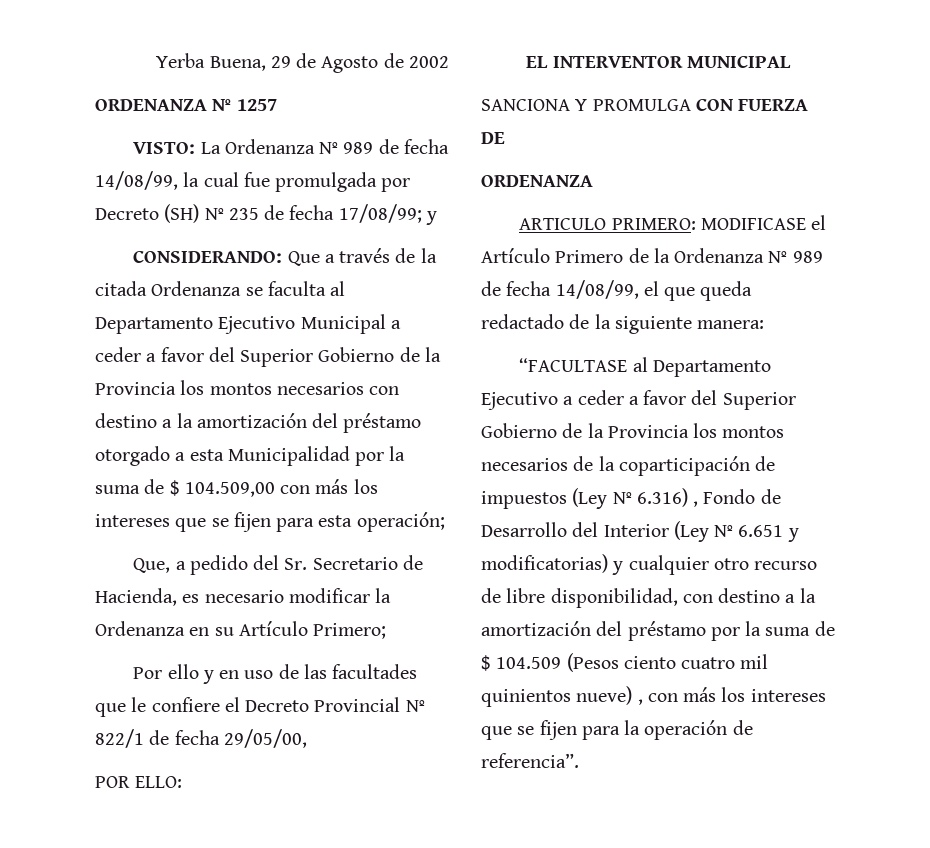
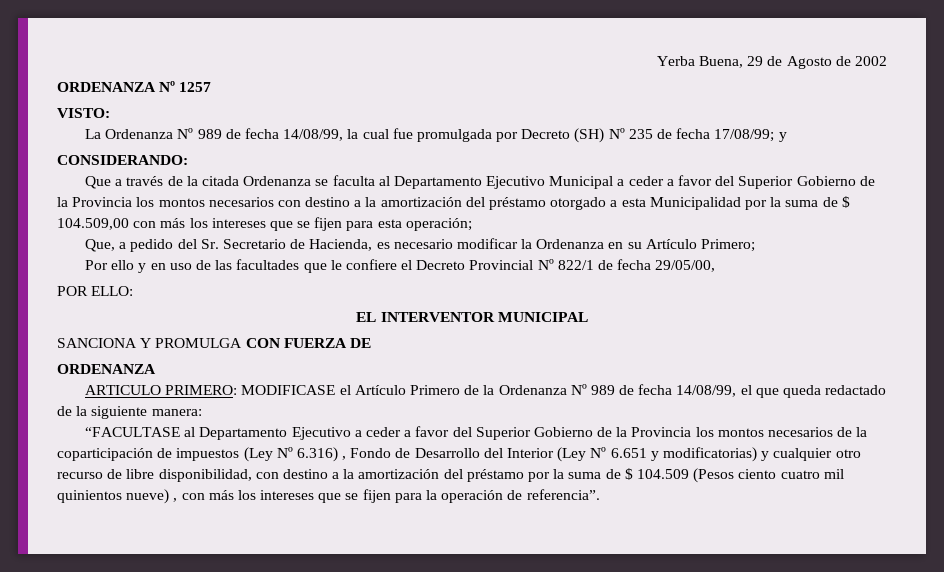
- VISTO: La Ordenanza Nº 989 de fecha 14/08/99, la cual fue promulgada por Decreto (SH) Nº 235 de fecha 17/08/99; y
+ VISTO:
+ La Ordenanza Nº 989 de fecha 14/08/99, la cual fue promulgada por Decreto (SH) Nº 235 de fecha 17/08/99; y
- CONSIDERANDO: Que a través de la citada Ordenanza se faculta al Departamento Ejecutivo Municipal a ceder a favor del Superior Gobierno de la Provincia los montos necesarios con destino a la amortización del préstamo otorgado a esta Municipalidad por la suma de $ 104.509,00 con más los intereses que se fijen para esta operación;
+ CONSIDERANDO:
+ Que a través de la citada Ordenanza se faculta al Departamento Ejecutivo Municipal a ceder a favor del Superior Gobierno de la Provincia los montos necesarios con destino a la amortización del préstamo otorgado a esta Municipalidad por la suma de $ 104.509,00 con más los intereses que se fijen para esta operación;

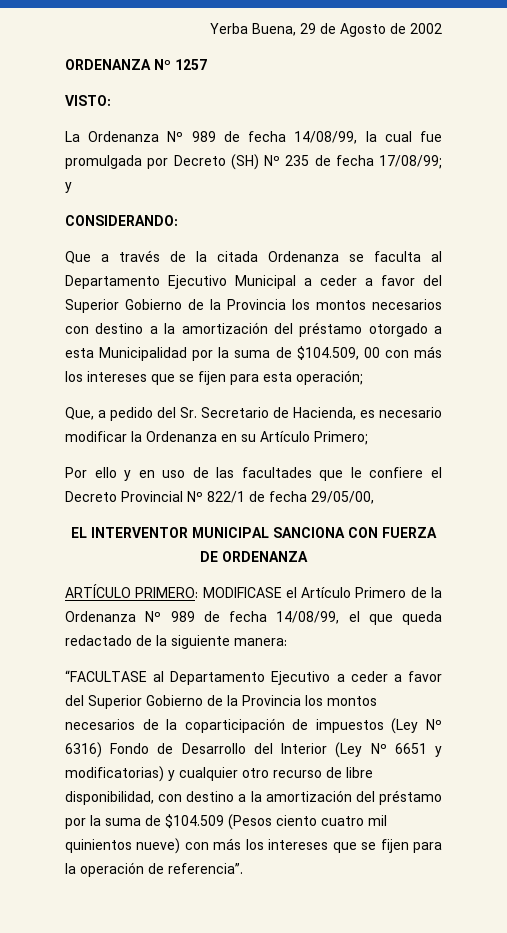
- Que a través de la citada Ordenanza se faculta al Departamento Ejecutivo Municipal a ceder a favor del Superior Gobierno de la Provincia los montos necesarios con destino a la amortización del préstamo otorgado a esta Municipalidad por la suma de $ 104.509,00 con más los intereses que se fijen para esta operación;
+ Que a través de la citada Ordenanza se faculta al Departamento Ejecutivo Municipal a ceder a favor del Superior Gobierno de la Provincia los montos necesarios con destino a la amortización del préstamo otorgado a esta Municipalidad por la suma de $104.509, 00 con más los intereses que se fijen para esta operación;
- POR ELLO:
- EL INTERVENTOR MUNICIPAL
- SANCIONA Y PROMULGA CON FUERZA DE
- ORDENANZA
+ EL INTERVENTOR MUNICIPAL SANCIONA CON FUERZA DE ORDENANZA
- ARTICULO PRIMERO: MODIFICASE el Artículo Primero de la Ordenanza Nº 989 de fecha 14/08/99, el que queda redactado de la siguiente manera:
+ ARTÍCULO PRIMERO: MODIFICASE el Artículo Primero de la Ordenanza Nº 989 de fecha 14/08/99, el que queda redactado de la siguiente manera:
- “FACULTASE al Departamento Ejecutivo a ceder a favor del Superior Gobierno de la Provincia los montos necesarios de la coparticipación de impuestos (Ley Nº 6.316) , Fondo de Desarrollo del Interior (Ley Nº 6.651 y modificatorias) y cualquier otro recurso de libre disponibilidad, con destino a la amortización del préstamo por la suma de $ 104.509 (Pesos ciento cuatro mil quinientos nueve) , con más los intereses que se fijen para la operación de referencia”.
+ “FACULTASE al Departamento Ejecutivo a ceder a favor del Superior Gobierno de la Provincia los montos necesarios de la coparticipación de impuestos (Ley Nº 6316) Fondo de Desarrollo del Interior (Ley Nº 6651 y modificatorias) y cualquier otro recurso de libre disponibilidad, con destino a la amortización del préstamo por la suma de $104.509 (Pesos ciento cuatro mil quinientos nueve) con más los intereses que se fijen para la operación de referencia”.

